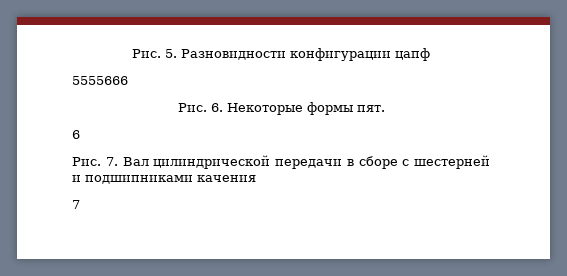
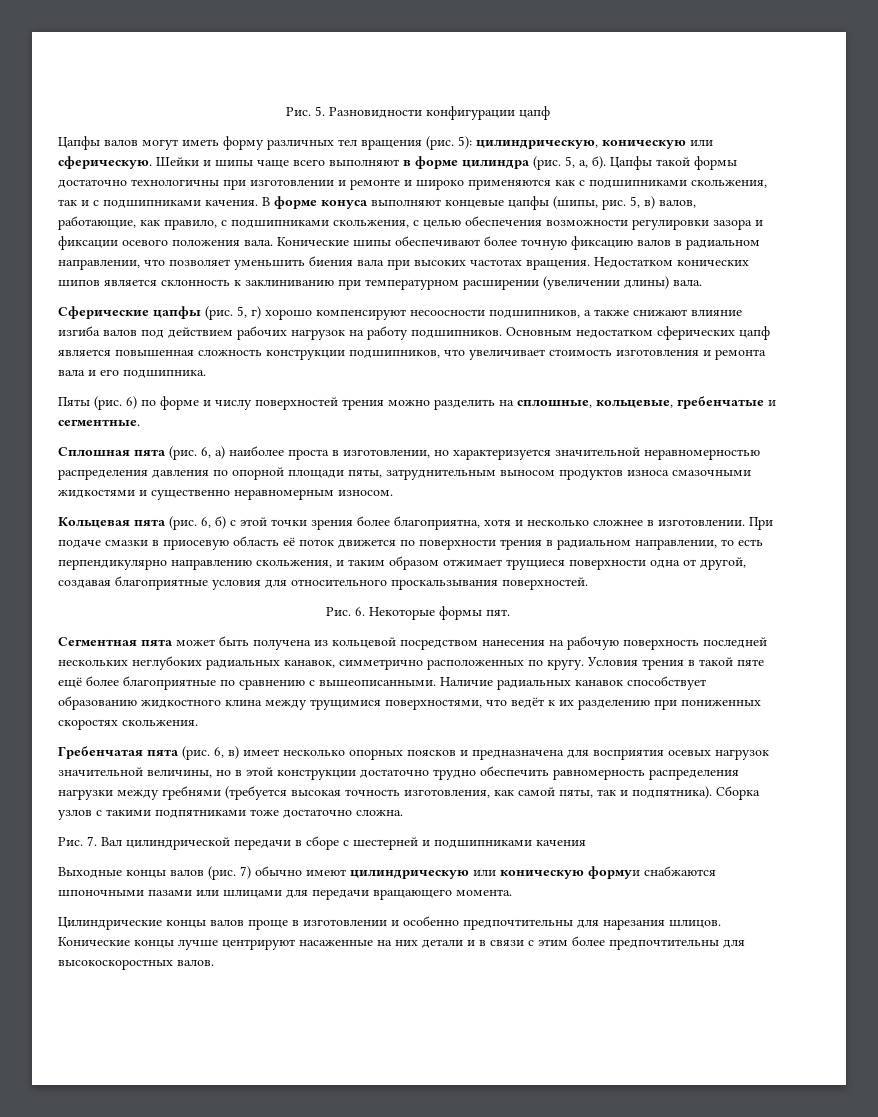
- 5555666
+ Цапфы валов могут иметь форму различных тел вращения (рис. 5): цилиндрическую, коническую или сферическую. Шейки и шипы чаще всего выполняют в форме цилиндра (рис. 5, а, б). Цапфы такой формы достаточно технологичны при изготовлении и ремонте и широко применяются как с подшипниками скольжения, так и с подшипниками качения. В форме конуса выполняют концевые цапфы (шипы, рис. 5, в) валов, работающие, как правило, с подшипниками скольжения, с целью обеспечения возможности регулировки зазора и фиксации осевого положения вала. Конические шипы обеспечивают более точную фиксацию валов в радиальном направлении, что позволяет уменьшить биения вала при высоких частотах вращения. Недостатком конических шипов является склонность к заклиниванию при температурном расширении (увеличении длины) вала.
+ Сферические цапфы (рис. 5, г) хорошо компенсируют несоосности подшипников, а также снижают влияние изгиба валов под действием рабочих нагрузок на работу подшипников. Основным недостатком сферических цапф является повышенная сложность конструкции подшипников, что увеличивает стоимость изготовления и ремонта вала и его подшипника.
+ Пяты (рис. 6) по форме и числу поверхностей трения можно разделить на сплошные, кольцевые, гребенчатые и сегментные.
+ Сплошная пята (рис. 6, а) наиболее проста в изготовлении, но характеризуется значительной неравномерностью распределения давления по опорной площади пяты, затруднительным выносом продуктов износа смазочными жидкостями и существенно неравномерным износом.
+ Кольцевая пята (рис. 6, б) с этой точки зрения более благоприятна, хотя и несколько сложнее в изготовлении. При подаче смазки в приосевую область её поток движется по поверхности трения в радиальном направлении, то есть перпендикулярно направлению скольжения, и таким образом отжимает трущиеся поверхности одна от другой, создавая благоприятные условия для относительного проскальзывания поверхностей.
- 6
+ Сегментная пята может быть получена из кольцевой посредством нанесения на рабочую поверхность последней нескольких неглубоких радиальных канавок, симметрично расположенных по кругу. Условия трения в такой пяте ещё более благоприятные по сравнению с вышеописанными. Наличие радиальных канавок способствует образованию жидкостного клина между трущимися поверхностями, что ведёт к их разделению при пониженных скоростях скольжения.
+ Гребенчатая пята (рис. 6, в) имеет несколько опорных поясков и предназначена для восприятия осевых нагрузок значительной величины, но в этой конструкции достаточно трудно обеспечить равномерность распределения нагрузки между гребнями (требуется высокая точность изготовления, как самой пяты, так и подпятника). Сборка узлов с такими подпятниками тоже достаточно сложна.
- 7
+ Выходные концы валов (рис. 7) обычно имеют цилиндрическую или коническую формуи снабжаются шпоночными пазами или шлицами для передачи вращающего момента.
+ Цилиндрические концы валов проще в изготовлении и особенно предпочтительны для нарезания шлицов. Конические концы лучше центрируют насаженные на них детали и в связи с этим более предпочтительны для высокоскоростных валов.

